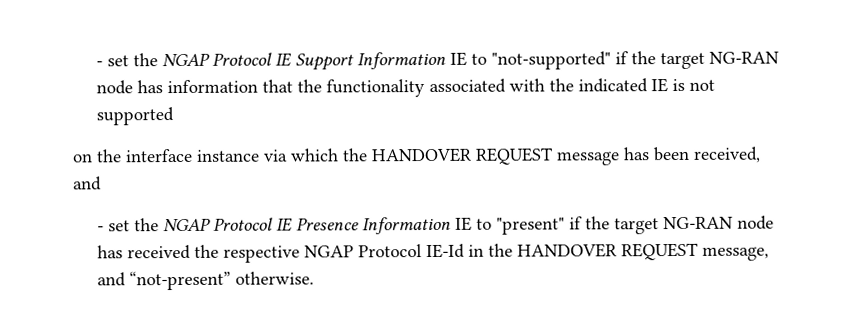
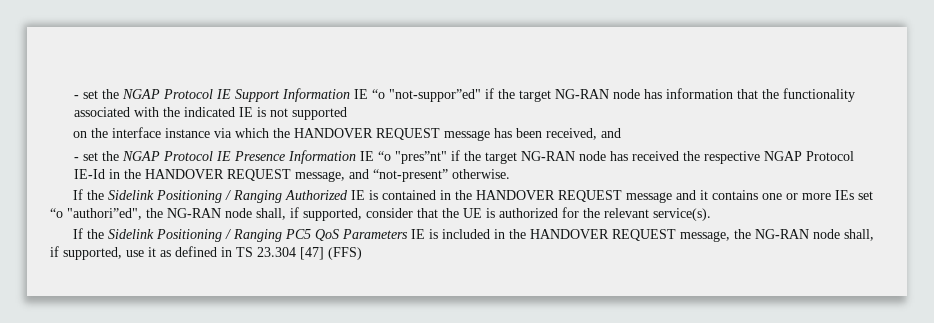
- - set the NGAP Protocol IE Support Information IE to "not-supported" if the target NG-RAN node has information that the functionality associated with the indicated IE is not supported
+ - set the NGAP Protocol IE Support Information IE “o "not-suppor”ed" if the target NG-RAN node has information that the functionality associated with the indicated IE is not supported
- - set the NGAP Protocol IE Presence Information IE to "present" if the target NG-RAN node has received the respective NGAP Protocol IE-Id in the HANDOVER REQUEST message, and “not-present” otherwise.
+ - set the NGAP Protocol IE Presence Information IE “o "pres”nt" if the target NG-RAN node has received the respective NGAP Protocol IE-Id in the HANDOVER REQUEST message, and “not-present” otherwise.
+ If the Sidelink Positioning / Ranging Authorized IE is contained in the HANDOVER REQUEST message and it contains one or more IEs set “o "authori”ed", the NG-RAN node shall, if supported, consider that the UE is authorized for the relevant service(s).
+ If the Sidelink Positioning / Ranging PC5 QoS Parameters IE is included in the HANDOVER REQUEST message, the NG-RAN node shall, if supported, use it as defined in TS 23.304 [47] (FFS)

